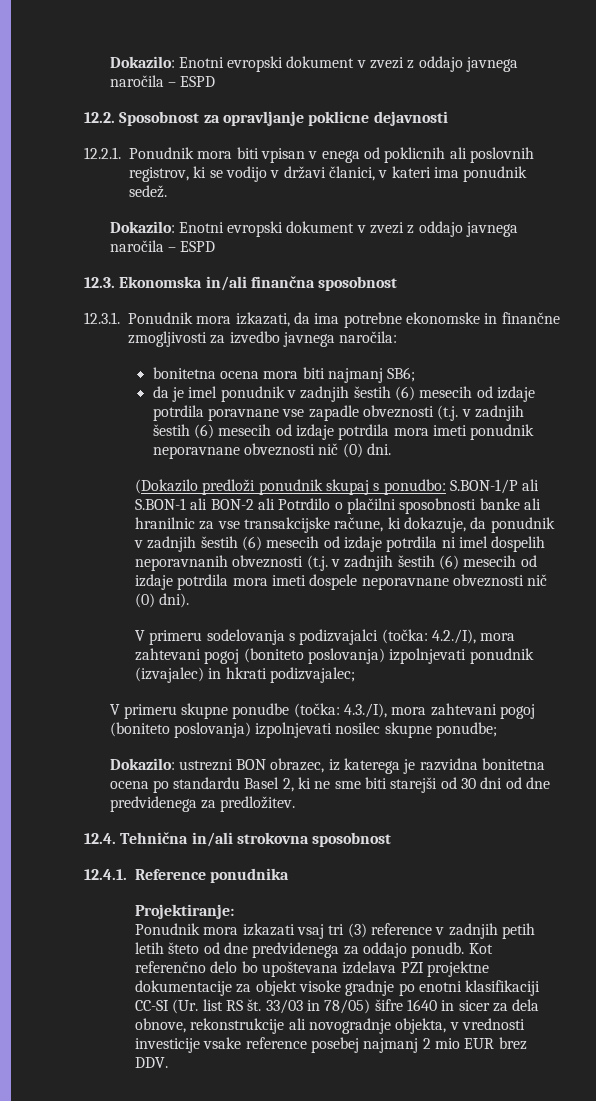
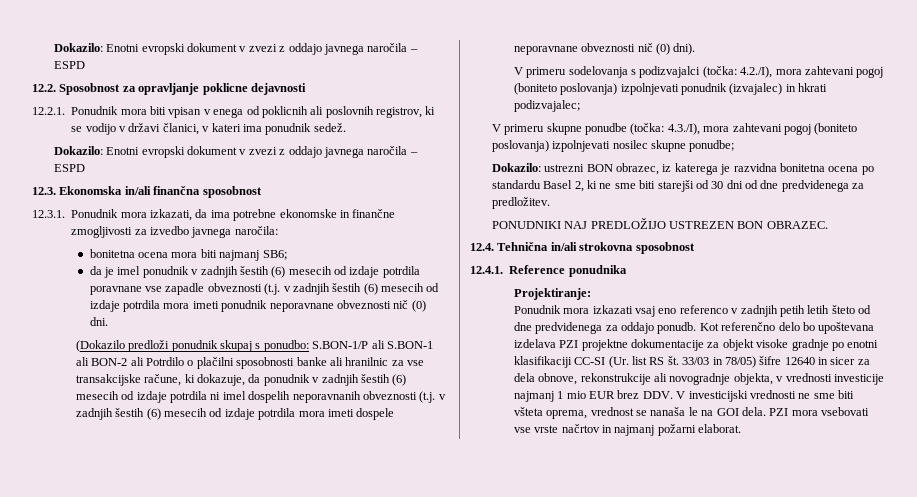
+ PONUDNIKI NAJ PREDLOŽIJO USTREZEN BON OBRAZEC.
- Ponudnik mora izkazati vsaj tri (3) reference v zadnjih petih letih šteto od dne predvidenega za oddajo ponudb.
+ Ponudnik mora izkazati vsaj eno referenco v zadnjih petih letih šteto od dne predvidenega za oddajo ponudb.
- 33/03 in 78/05) šifre 1640 in sicer za dela obnove, rekonstrukcije ali novogradnje objekta, v vrednosti investicije vsake reference posebej najmanj 2 mio EUR brez DDV.
+ 33/03 in 78/05) šifre 12640 in sicer za dela obnove, rekonstrukcije ali novogradnje objekta, v vrednosti investicije najmanj 1 mio EUR brez DDV. V investicijski vrednosti ne sme biti všteta oprema, vrednost se nanaša le na GOI dela. PZI mora vsebovati vse vrste načrtov in najmanj požarni elaborat.

